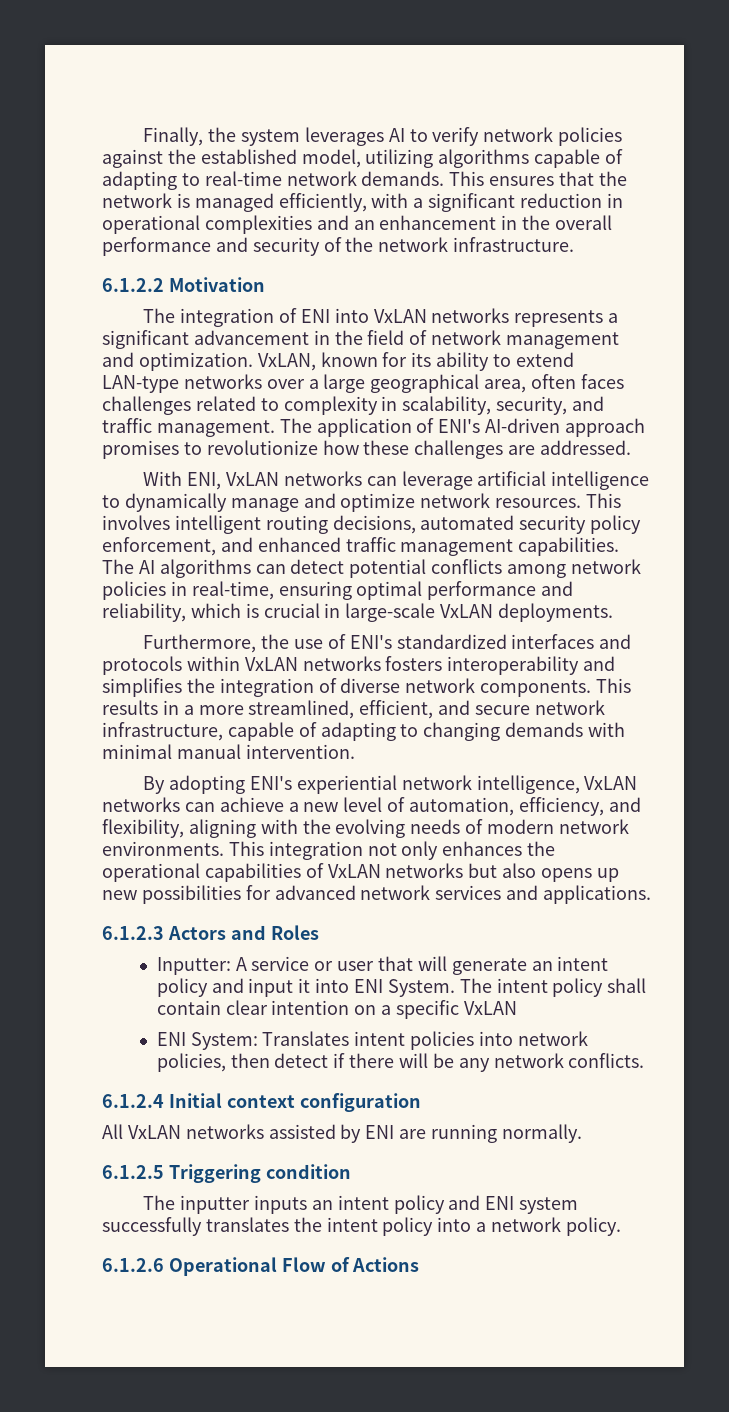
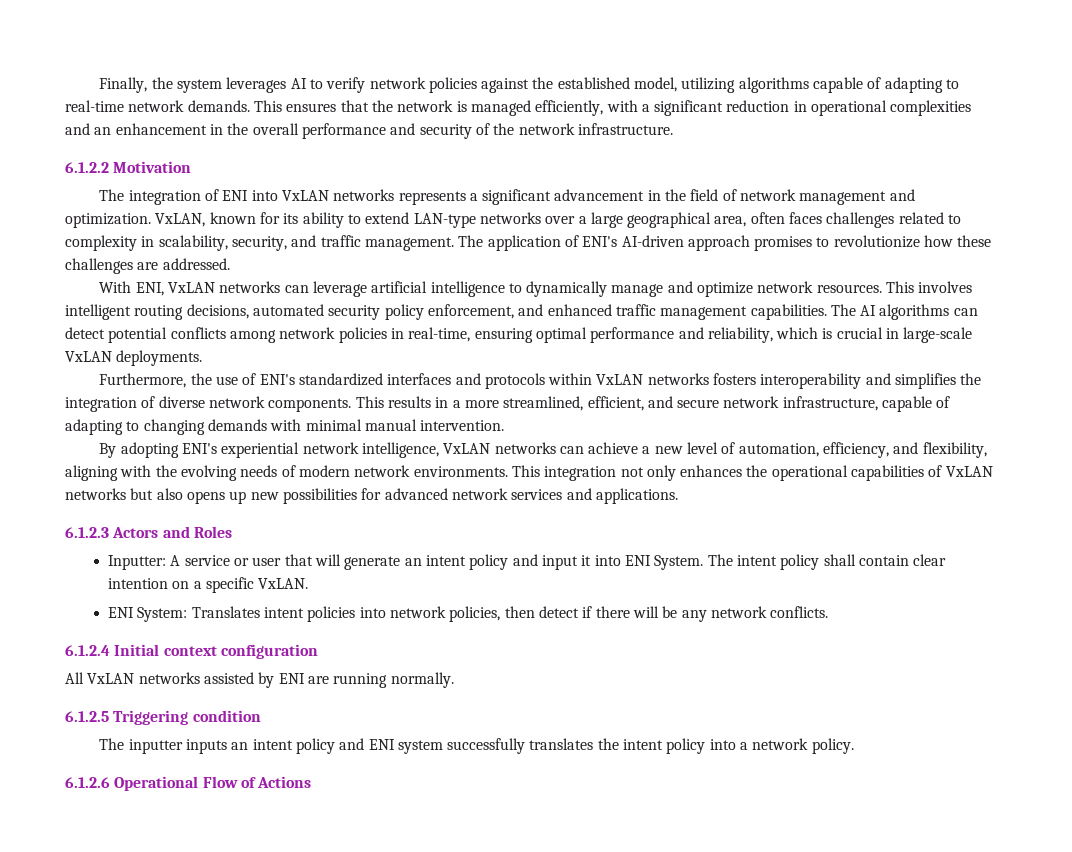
- The intent policy shall contain clear intention on a specific VxLAN
+ The intent policy shall contain clear intention on a specific VxLAN.

